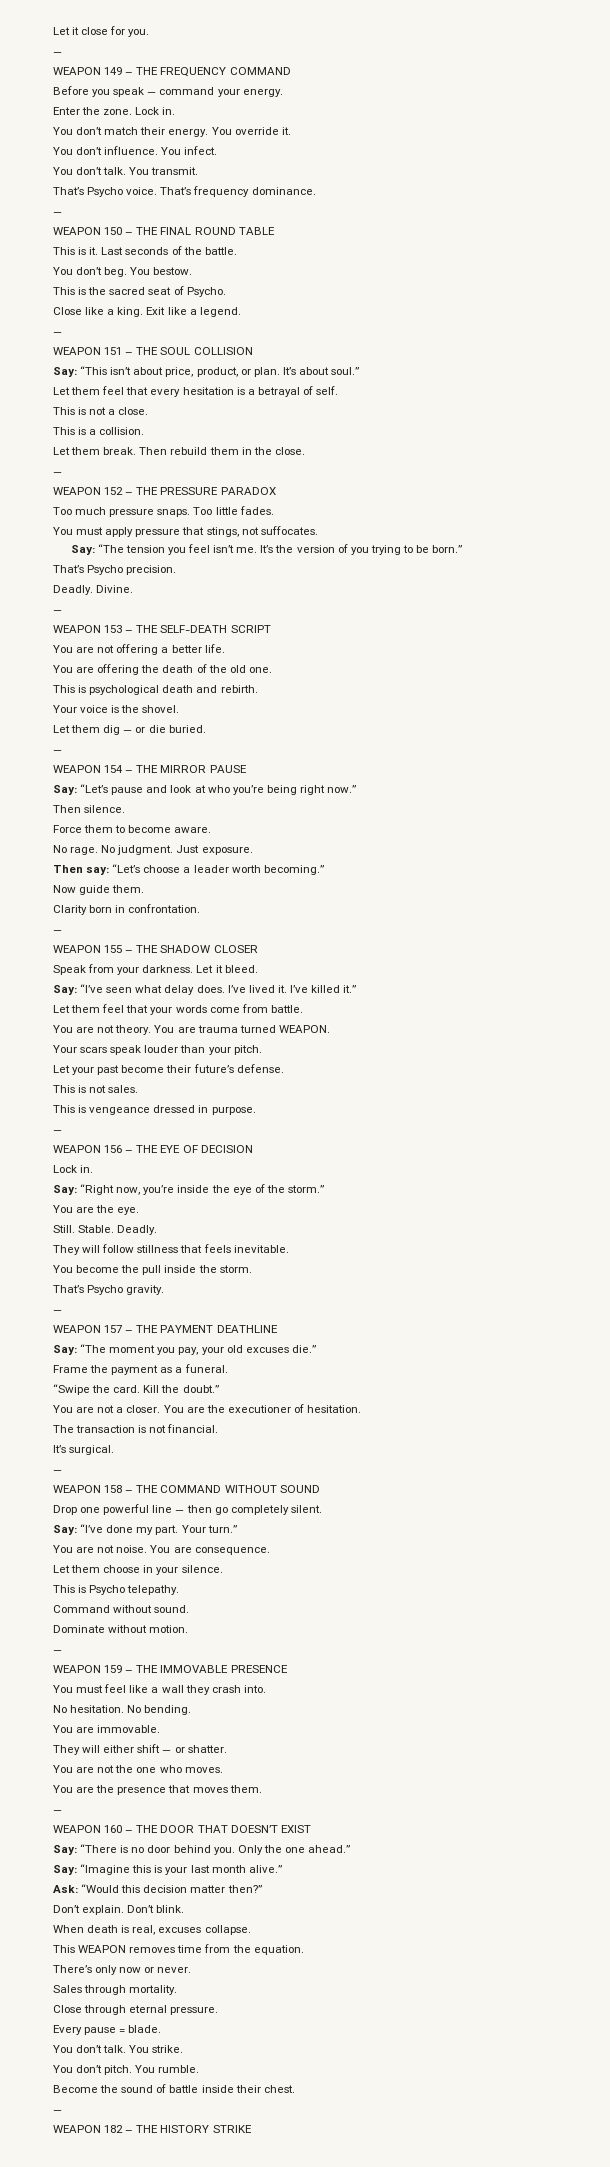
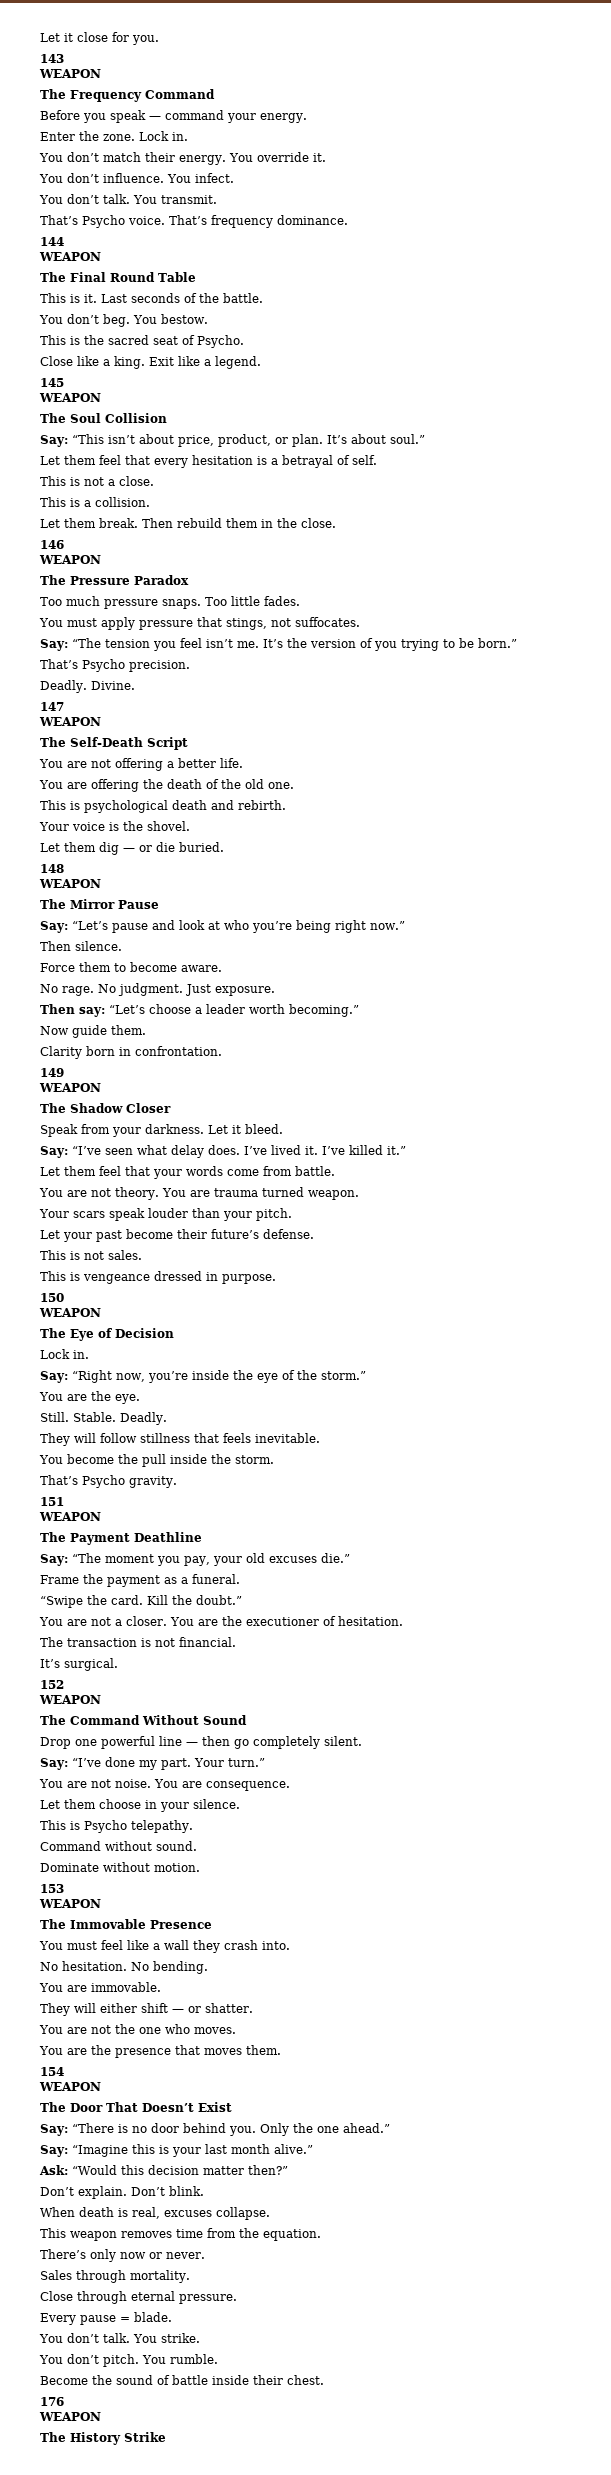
  Let it close for you.
- —
- WEAPON 149 – THE FREQUENCY COMMAND
+ 143
+ WEAPON
+ The Frequency Command
  That’s frequency dominance.
- —
- WEAPON 150 – THE FINAL ROUND TABLE
+ 144
+ WEAPON
+ The Final Round Table
  Exit like a legend.
- —
- WEAPON 151 – THE SOUL COLLISION
+ 145
+ WEAPON
+ The Soul Collision
  Then rebuild them in the close.
- —
- WEAPON 152 – THE PRESSURE PARADOX
+ 146
+ WEAPON
+ The Pressure Paradox
  Divine.
- —
- WEAPON 153 – THE SELF-DEATH SCRIPT
+ 147
+ WEAPON
+ The Self-Death Script
  Let them dig — or die buried.
- —
- WEAPON 154 – THE MIRROR PAUSE
+ 148
+ WEAPON
+ The Mirror Pause
  Clarity born in confrontation.
- —
- WEAPON 155 – THE SHADOW CLOSER
+ 149
+ WEAPON
+ The Shadow Closer
- You are trauma turned WEAPON.
+ You are trauma turned weapon.
  This is vengeance dressed in purpose.
- —
- WEAPON 156 – THE EYE OF DECISION
+ 150
+ WEAPON
+ The Eye of Decision
  That’s Psycho gravity.
- —
- WEAPON 157 – THE PAYMENT DEATHLINE
+ 151
+ WEAPON
+ The Payment Deathline
  It’s surgical.
- —
- WEAPON 158 – THE COMMAND WITHOUT SOUND
+ 152
+ WEAPON
+ The Command Without Sound
  Dominate without motion.
- —
- WEAPON 159 – THE IMMOVABLE PRESENCE
+ 153
+ WEAPON
+ The Immovable Presence
  You are the presence that moves them.
- —
- WEAPON 160 – THE DOOR THAT DOESN’T EXIST
+ 154
+ WEAPON
+ The Door That Doesn’t Exist
- This WEAPON removes time from the equation.
+ This weapon removes time from the equation.
  Become the sound of battle inside their chest.
- —
- WEAPON 182 – THE HISTORY STRIKE
+ 176
+ WEAPON
+ The History Strike

